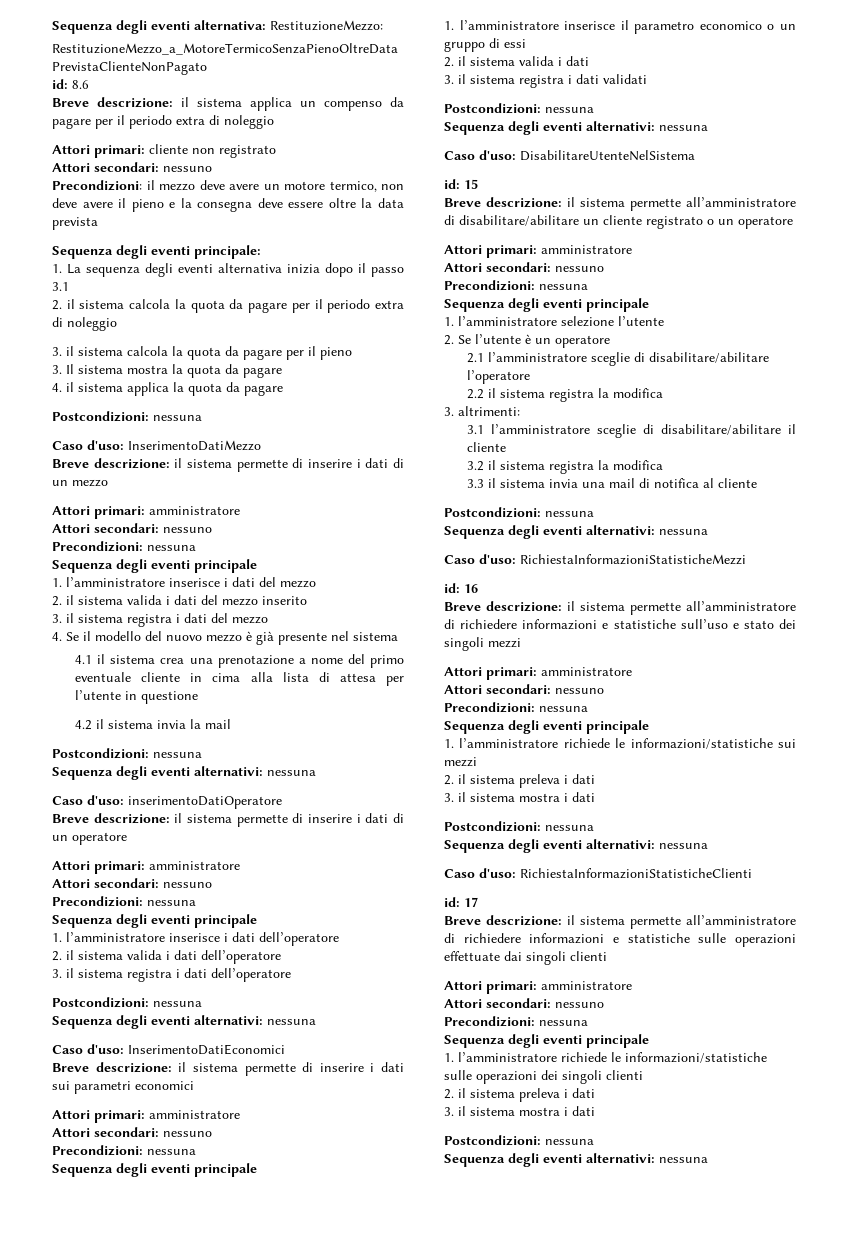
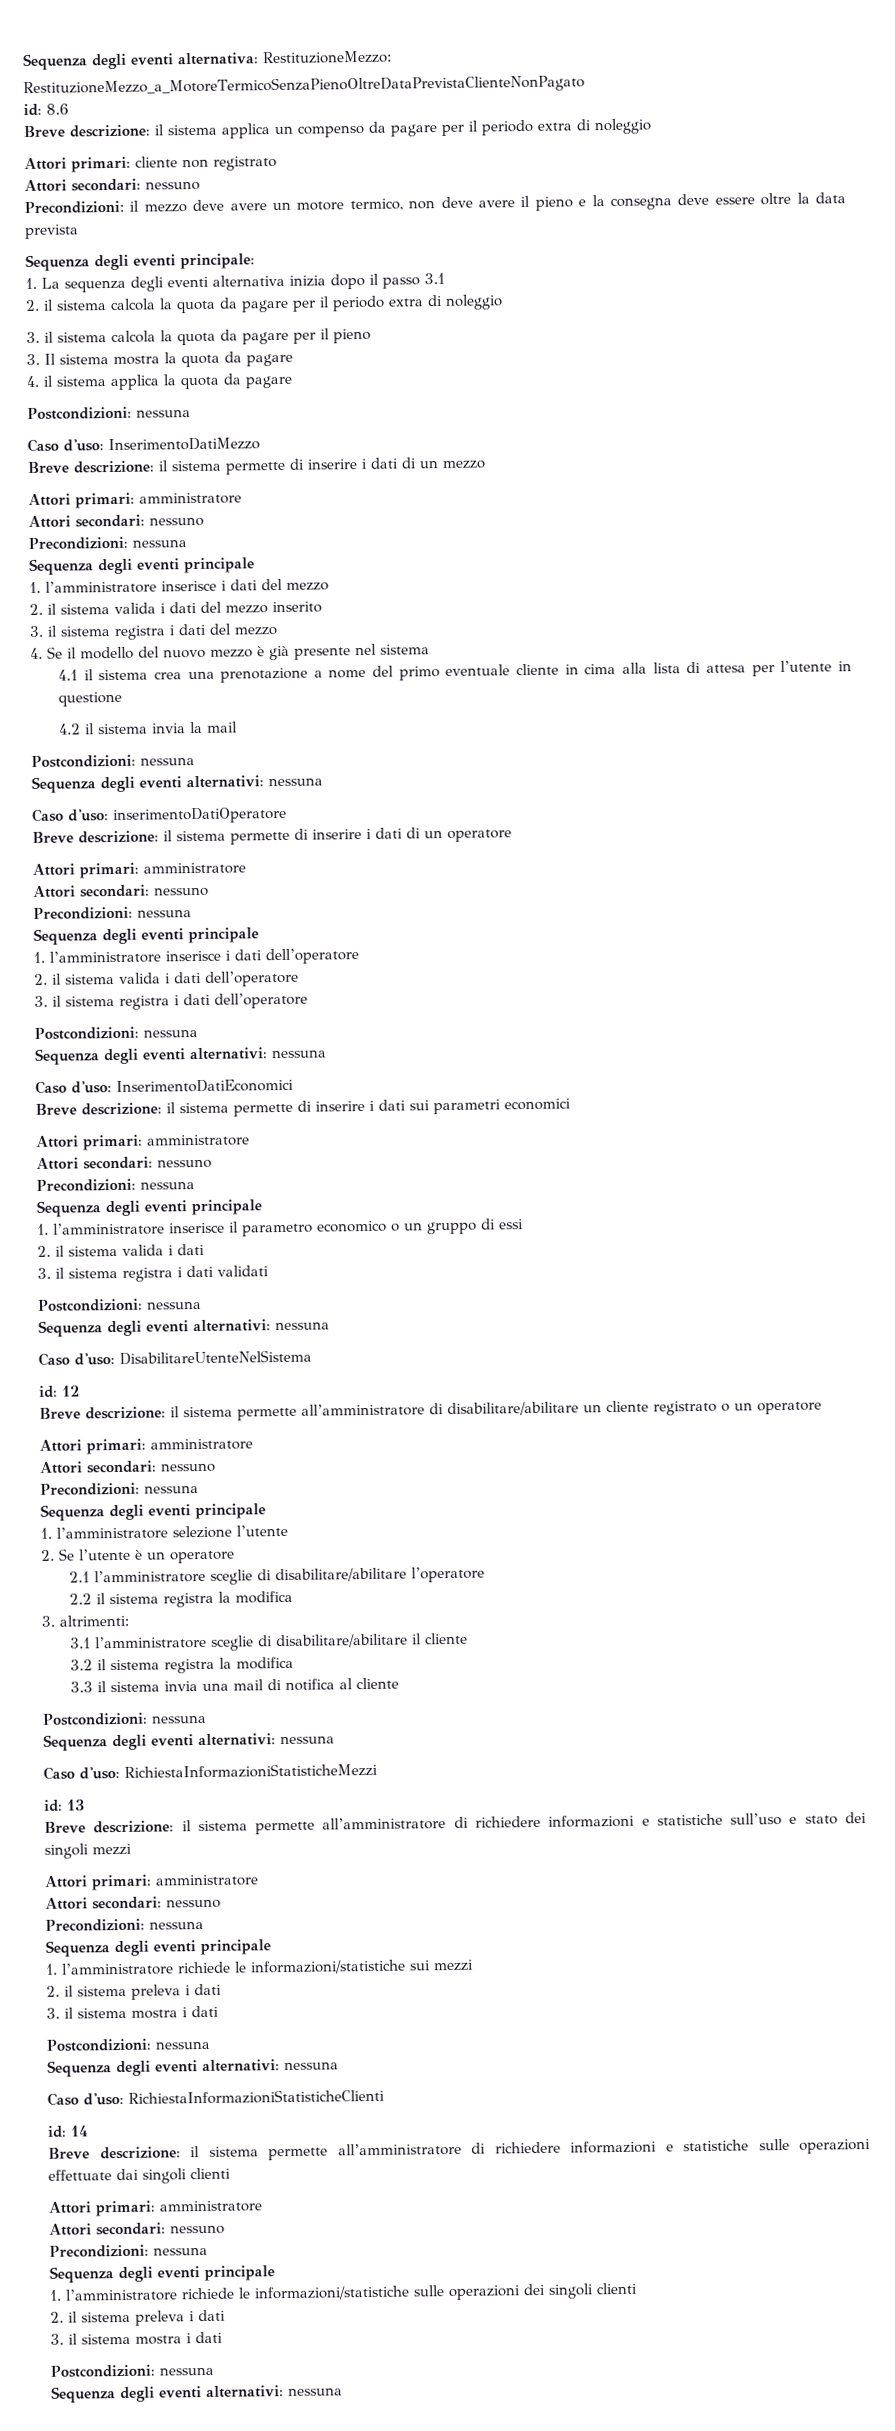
- id: 15
+ id: 12
- id: 16
+ id: 13
- id: 17
+ id: 14

